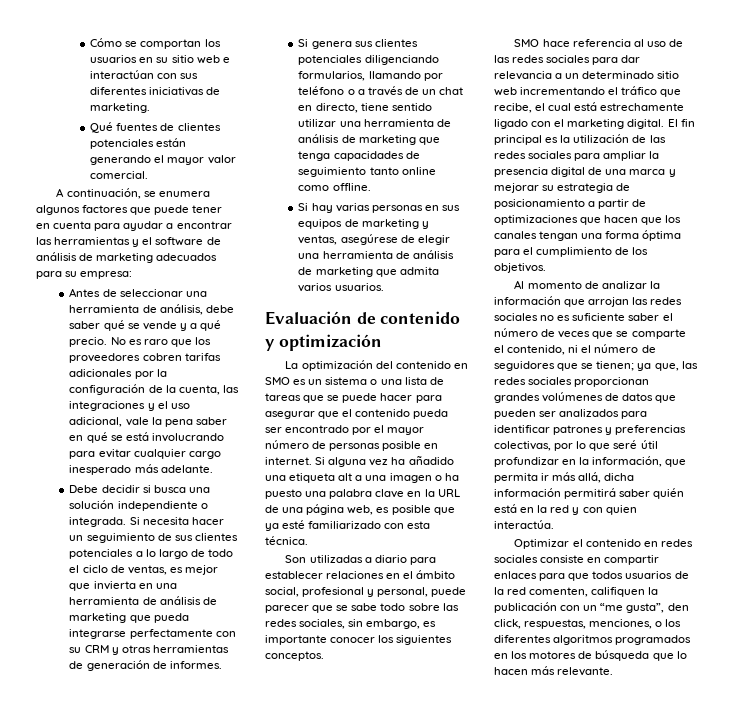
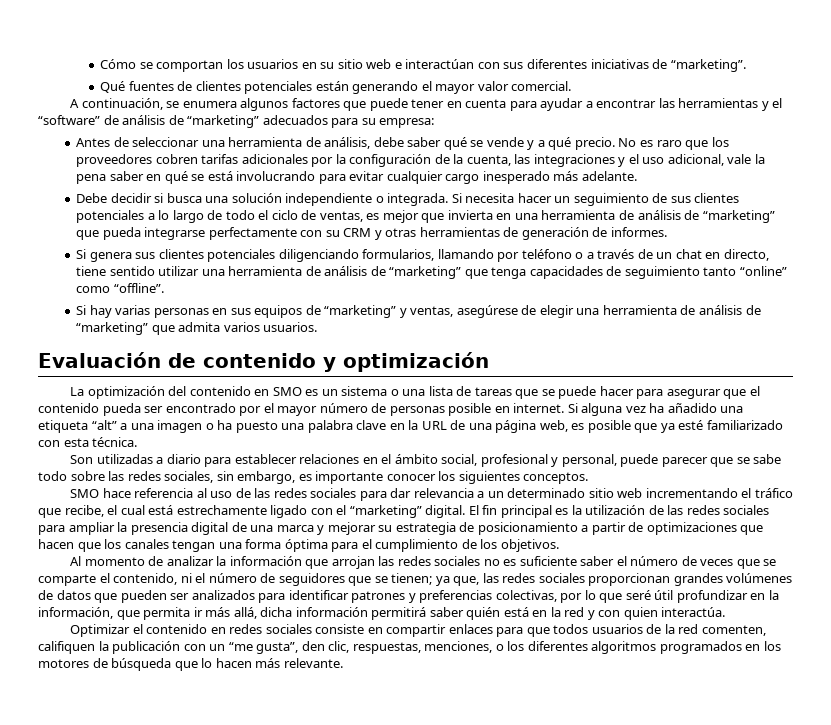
- Cómo se comportan los usuarios en su sitio web e interactúan con sus diferentes iniciativas de marketing.
+ Cómo se comportan los usuarios en su sitio web e interactúan con sus diferentes iniciativas de “marketing”.
- A continuación, se enumera algunos factores que puede tener en cuenta para ayudar a encontrar las herramientas y el software de análisis de marketing adecuados para su empresa:
+ A continuación, se enumera algunos factores que puede tener en cuenta para ayudar a encontrar las herramientas y el “software” de análisis de “marketing” adecuados para su empresa:
- Si necesita hacer un seguimiento de sus clientes potenciales a lo largo de todo el ciclo de ventas, es mejor que invierta en una herramienta de análisis de marketing que pueda integrarse perfectamente con su CRM y otras herramientas de generación de informes.
+ Si necesita hacer un seguimiento de sus clientes potenciales a lo largo de todo el ciclo de ventas, es mejor que invierta en una herramienta de análisis de “marketing” que pueda integrarse perfectamente con su CRM y otras herramientas de generación de informes.
- Si genera sus clientes potenciales diligenciando formularios, llamando por teléfono o a través de un chat en directo, tiene sentido utilizar una herramienta de análisis de marketing que tenga capacidades de seguimiento tanto online como offline.
+ Si genera sus clientes potenciales diligenciando formularios, llamando por teléfono o a través de un chat en directo, tiene sentido utilizar una herramienta de análisis de “marketing” que tenga capacidades de seguimiento tanto “online” como “offline”.
- Si hay varias personas en sus equipos de marketing y ventas, asegúrese de elegir una herramienta de análisis de marketing que admita varios usuarios.
+ Si hay varias personas en sus equipos de “marketing” y ventas, asegúrese de elegir una herramienta de análisis de “marketing” que admita varios usuarios.
- Si alguna vez ha añadido una etiqueta alt a una imagen o ha puesto una palabra clave en la URL de una página web, es posible que ya esté familiarizado con esta técnica.
+ Si alguna vez ha añadido una etiqueta “alt” a una imagen o ha puesto una palabra clave en la URL de una página web, es posible que ya esté familiarizado con esta técnica.
- SMO hace referencia al uso de las redes sociales para dar relevancia a un determinado sitio web incrementando el tráfico que recibe, el cual está estrechamente ligado con el marketing digital.
+ SMO hace referencia al uso de las redes sociales para dar relevancia a un determinado sitio web incrementando el tráfico que recibe, el cual está estrechamente ligado con el “marketing” digital.
- Optimizar el contenido en redes sociales consiste en compartir enlaces para que todos usuarios de la red comenten, califiquen la publicación con un “me gusta”, den click, respuestas, menciones, o los diferentes algoritmos programados en los motores de búsqueda que lo hacen más relevante.
+ Optimizar el contenido en redes sociales consiste en compartir enlaces para que todos usuarios de la red comenten, califiquen la publicación con un “me gusta”, den clic, respuestas, menciones, o los diferentes algoritmos programados en los motores de búsqueda que lo hacen más relevante.

